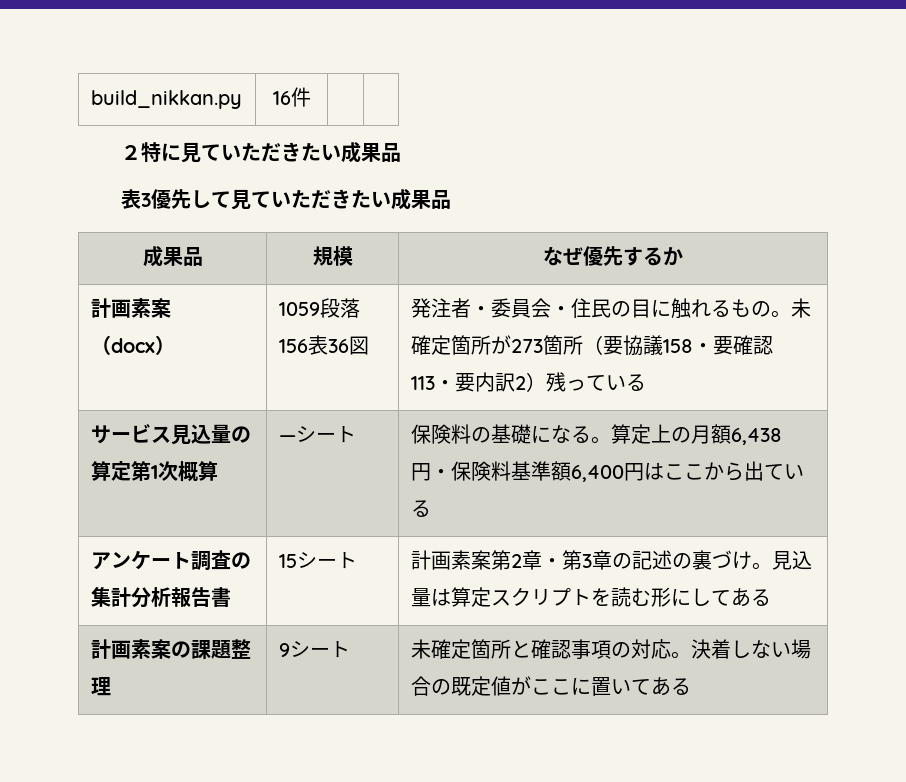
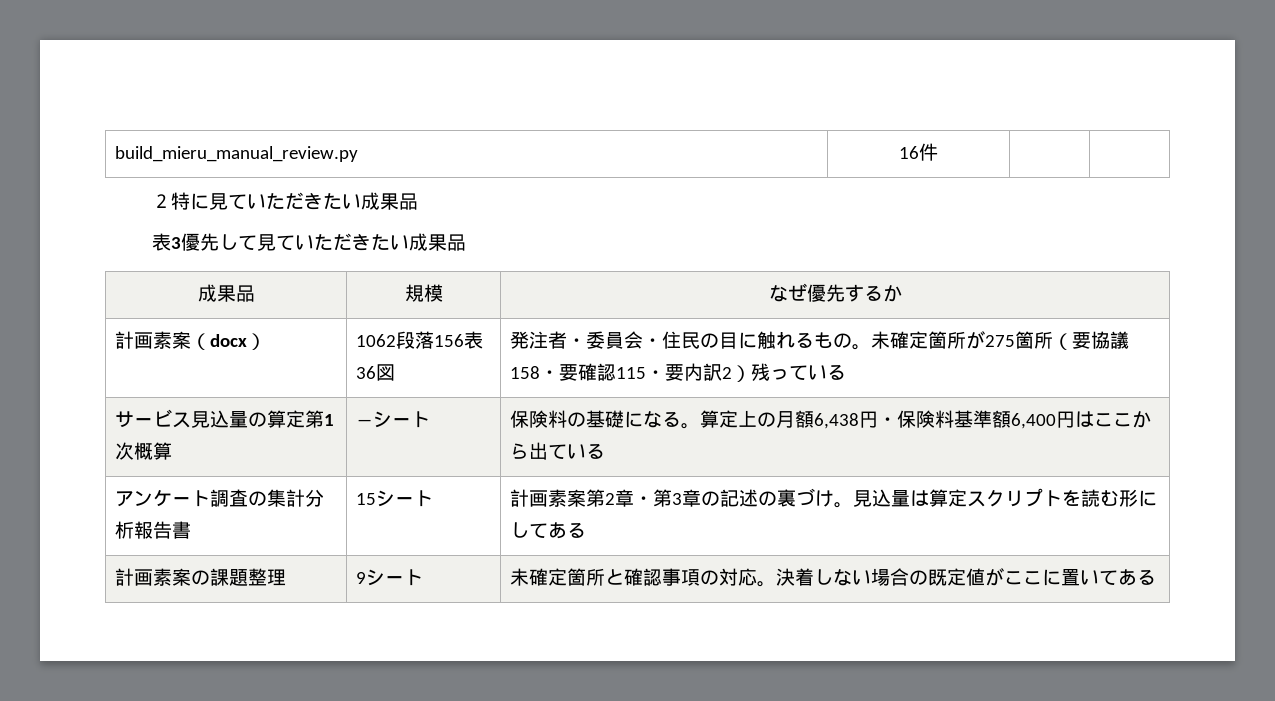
- build_nikkan.py | 16件 | |
+ build_mieru_manual_review.py | 16件 | |
- 計画素案（docx） | 1059段落156表36図 | 発注者・委員会・住民の目に触れるもの。未確定箇所が273箇所（要協議158・要確認113・要内訳2）残っている
+ 計画素案（docx） | 1062段落156表36図 | 発注者・委員会・住民の目に触れるもの。未確定箇所が275箇所（要協議158・要確認115・要内訳2）残っている

